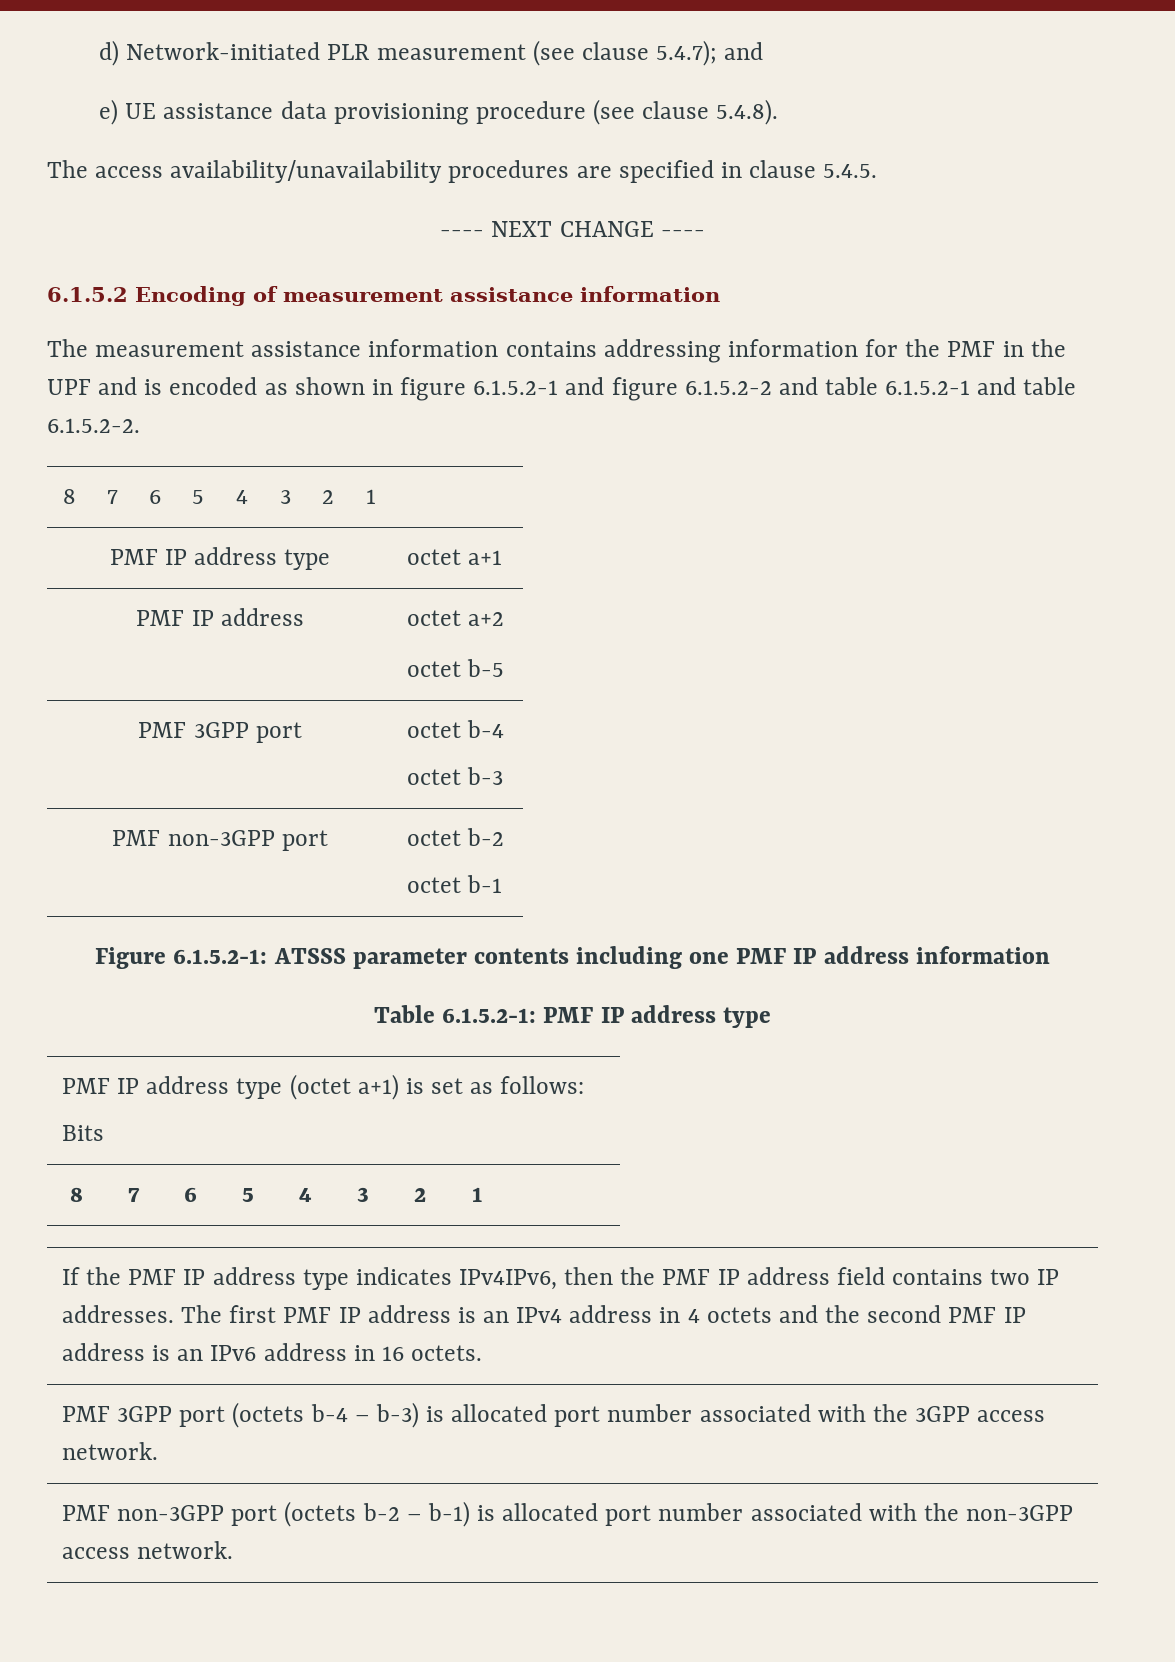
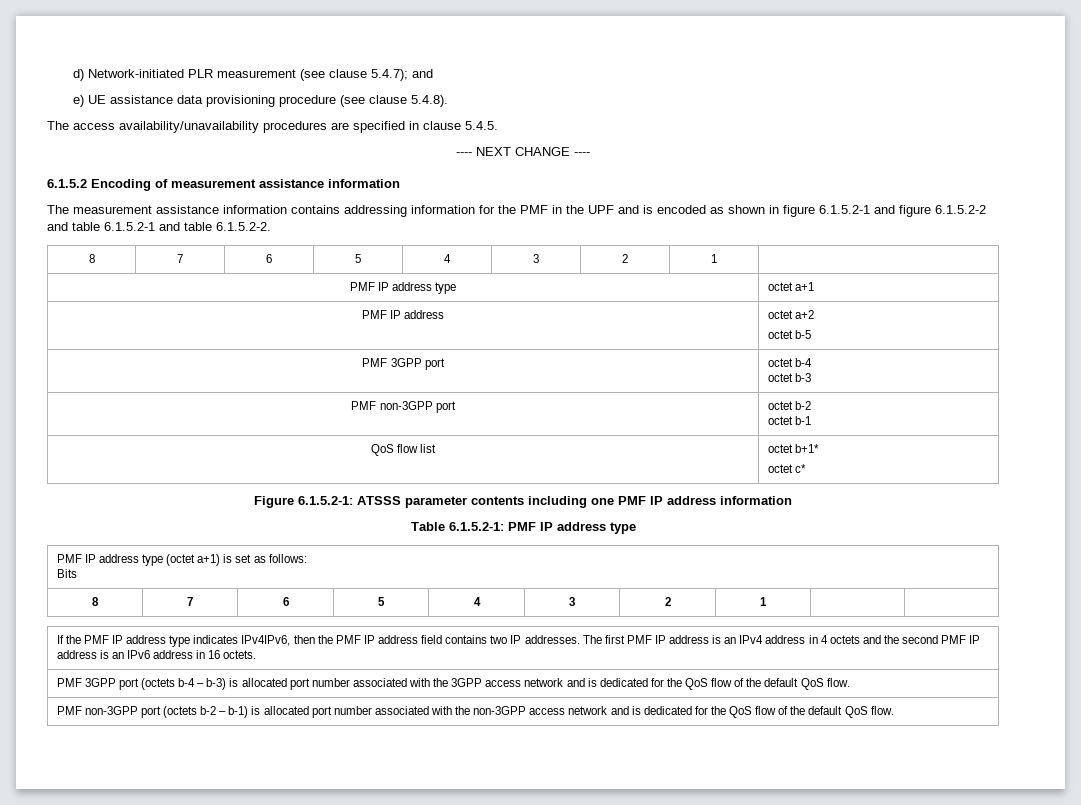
+ QoS flow list | octet b+1*
+ octet c*
- PMF 3GPP port (octets b-4 – b-3) is allocated port number associated with the 3GPP access network.
+ PMF 3GPP port (octets b-4 – b-3) is allocated port number associated with the 3GPP access network and is dedicated for the QoS flow of the default QoS flow.
- PMF non-3GPP port (octets b-2 – b-1) is allocated port number associated with the non-3GPP access network.
+ PMF non-3GPP port (octets b-2 – b-1) is allocated port number associated with the non-3GPP access network and is dedicated for the QoS flow of the default QoS flow.

